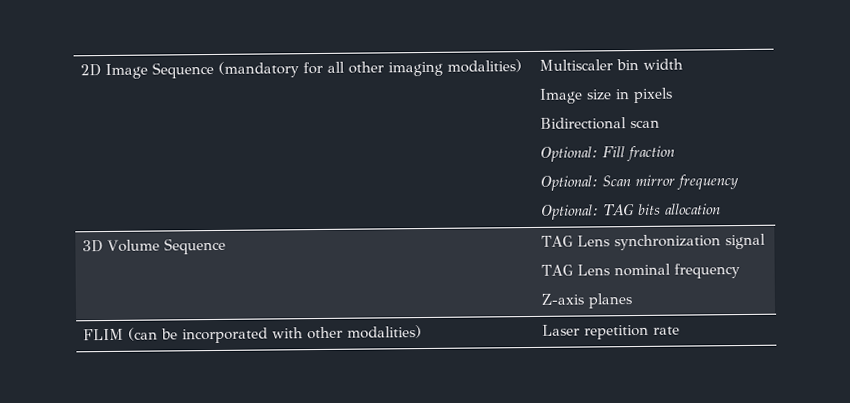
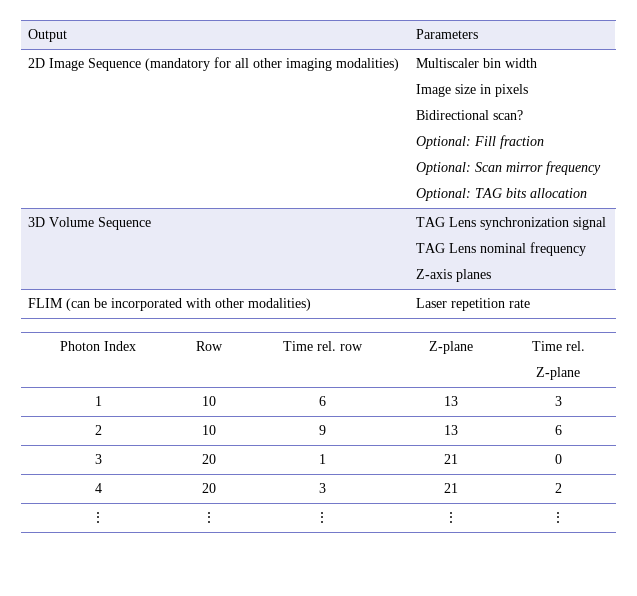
+ Output | Parameters
  2D Image Sequence (mandatory for all other imaging modalities) | Multiscaler bin width
  Image size in pixels
- Bidirectional scan
+ Bidirectional scan?
+ Photon Index | Row | Time rel. row | Z-plane | Time rel.
+ Z-plane
+ 1 | 10 | 6 | 13 | 3
+ 2 | 10 | 9 | 13 | 6
+ 3 | 20 | 1 | 21 | 0
+ 4 | 20 | 3 | 21 | 2
+ ⋮ | ⋮ | ⋮ | ⋮ | ⋮

